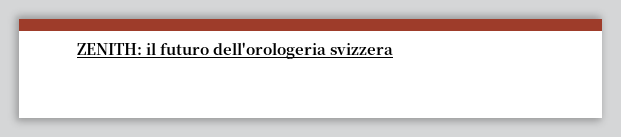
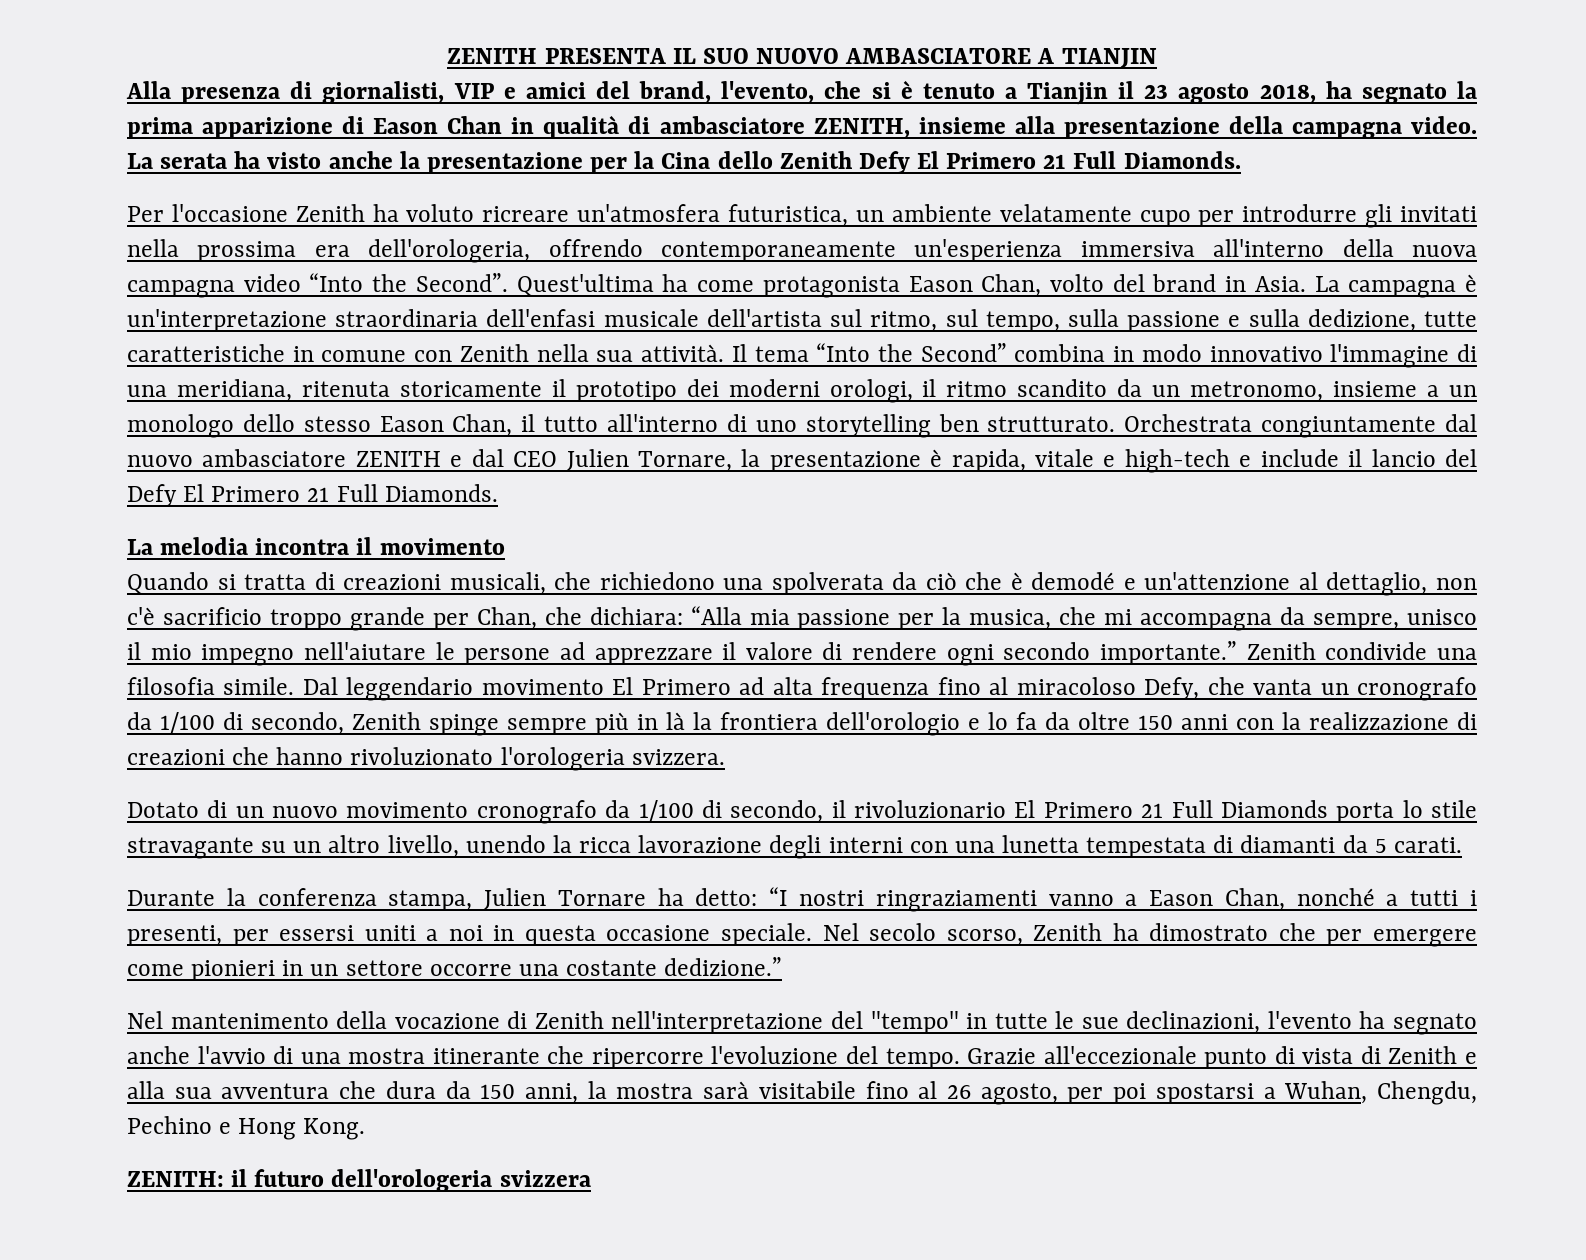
+ ZENITH PRESENTA IL SUO NUOVO AMBASCIATORE A TIANJIN
+ Alla presenza di giornalisti, VIP e amici del brand, l'evento, che si è tenuto a Tianjin il 23 agosto 2018, ha segnato la prima apparizione di Eason Chan in qualità di ambasciatore ZENITH, insieme alla presentazione della campagna video. La serata ha visto anche la presentazione per la Cina dello Zenith Defy El Primero 21 Full Diamonds.
+ Per l'occasione Zenith ha voluto ricreare un'atmosfera futuristica, un ambiente velatamente cupo per introdurre gli invitati nella prossima era dell'orologeria, offrendo contemporaneamente un'esperienza immersiva all'interno della nuova campagna video “Into the Second”. Quest'ultima ha come protagonista Eason Chan, volto del brand in Asia. La campagna è un'interpretazione straordinaria dell'enfasi musicale dell'artista sul ritmo, sul tempo, sulla passione e sulla dedizione, tutte caratteristiche in comune con Zenith nella sua attività. Il tema “Into the Second” combina in modo innovativo l'immagine di una meridiana, ritenuta storicamente il prototipo dei moderni orologi, il ritmo scandito da un metronomo, insieme a un monologo dello stesso Eason Chan, il tutto all'interno di uno storytelling ben strutturato. Orchestrata congiuntamente dal nuovo ambasciatore ZENITH e dal CEO Julien Tornare, la presentazione è rapida, vitale e high-tech e include il lancio del Defy El Primero 21 Full Diamonds.
+ La melodia incontra il movimento
+ Quando si tratta di creazioni musicali, che richiedono una spolverata da ciò che è demodé e un'attenzione al dettaglio, non c'è sacrificio troppo grande per Chan, che dichiara: “Alla mia passione per la musica, che mi accompagna da sempre, unisco il mio impegno nell'aiutare le persone ad apprezzare il valore di rendere ogni secondo importante.” Zenith condivide una filosofia simile. Dal leggendario movimento El Primero ad alta frequenza fino al miracoloso Defy, che vanta un cronografo da 1/100 di secondo, Zenith spinge sempre più in là la frontiera dell'orologio e lo fa da oltre 150 anni con la realizzazione di creazioni che hanno rivoluzionato l'orologeria svizzera.
+ Dotato di un nuovo movimento cronografo da 1/100 di secondo, il rivoluzionario El Primero 21 Full Diamonds porta lo stile stravagante su un altro livello, unendo la ricca lavorazione degli interni con una lunetta tempestata di diamanti da 5 carati.
+ Durante la conferenza stampa, Julien Tornare ha detto: “I nostri ringraziamenti vanno a Eason Chan, nonché a tutti i presenti, per essersi uniti a noi in questa occasione speciale. Nel secolo scorso, Zenith ha dimostrato che per emergere come pionieri in un settore occorre una costante dedizione.”
+ Nel mantenimento della vocazione di Zenith nell'interpretazione del "tempo" in tutte le sue declinazioni, l'evento ha segnato anche l'avvio di una mostra itinerante che ripercorre l'evoluzione del tempo. Grazie all'eccezionale punto di vista di Zenith e alla sua avventura che dura da 150 anni, la mostra sarà visitabile fino al 26 agosto, per poi spostarsi a Wuhan, Chengdu, Pechino e Hong Kong.

